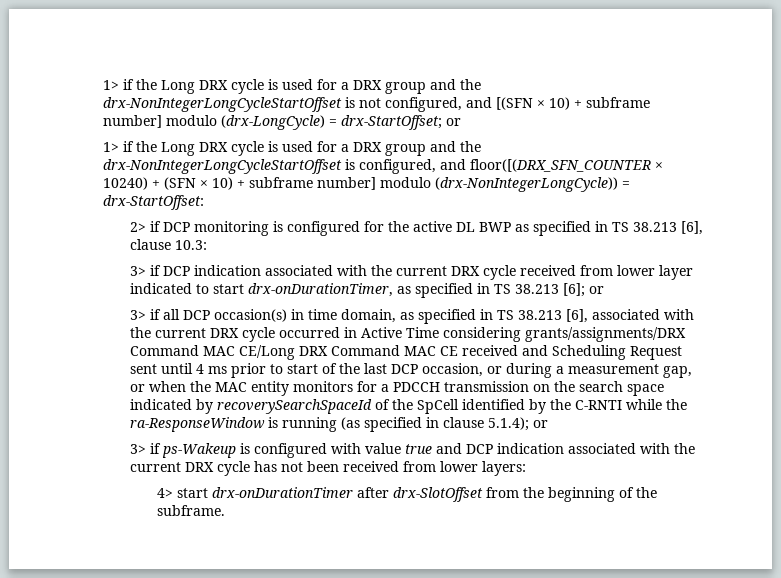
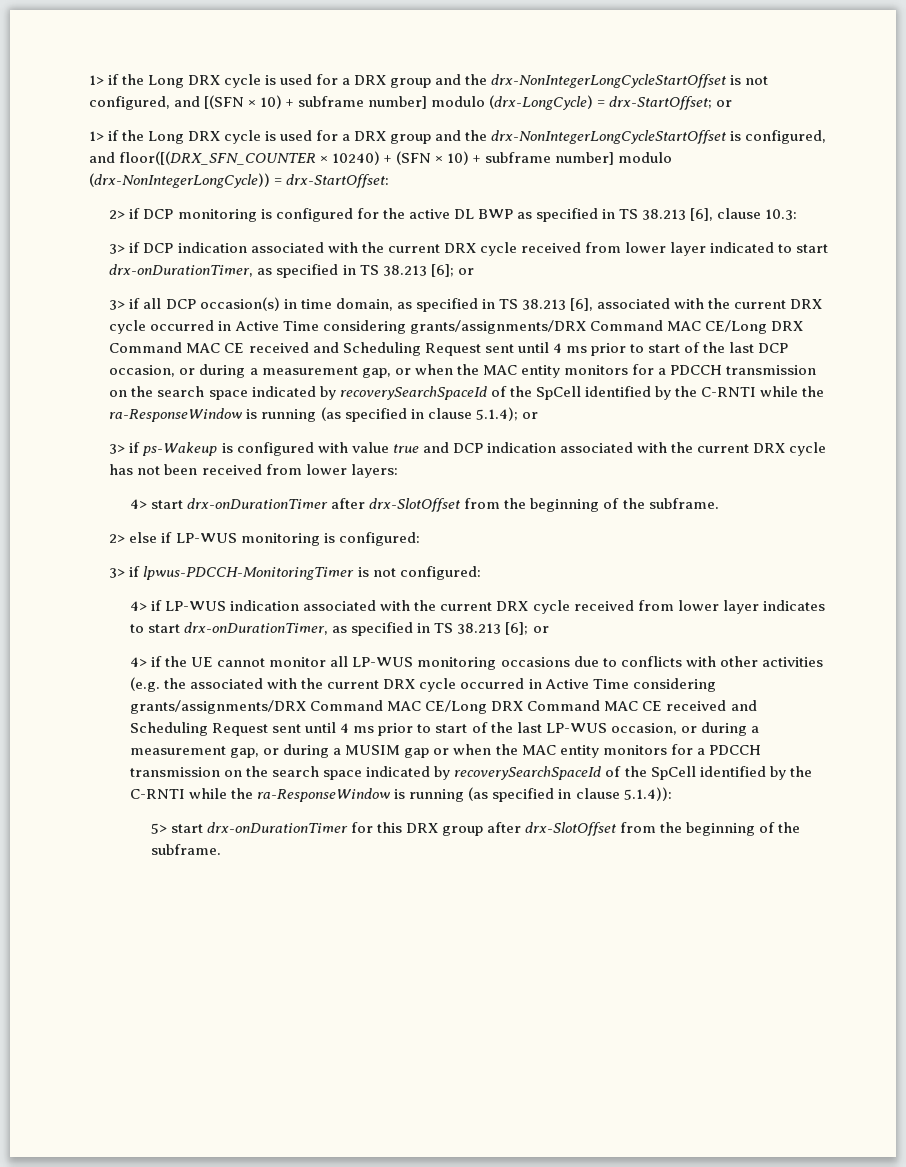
+ 2> else if LP-WUS monitoring is configured:
+ 3> if lpwus-PDCCH-MonitoringTimer is not configured:
+ 4> if LP-WUS indication associated with the current DRX cycle received from lower layer indicates to start drx-onDurationTimer, as specified in TS 38.213 [6]; or
+ 4> if the UE cannot monitor all LP-WUS monitoring occasions due to conflicts with other activities (e.g. the associated with the current DRX cycle occurred in Active Time considering grants/assignments/DRX Command MAC CE/Long DRX Command MAC CE received and Scheduling Request sent until 4 ms prior to start of the last LP-WUS occasion, or during a measurement gap, or during a MUSIM gap or when the MAC entity monitors for a PDCCH transmission on the search space indicated by recoverySearchSpaceId of the SpCell identified by the C-RNTI while the ra-ResponseWindow is running (as specified in clause 5.1.4)):
+ 5> start drx-onDurationTimer for this DRX group after drx-SlotOffset from the beginning of the subframe.

